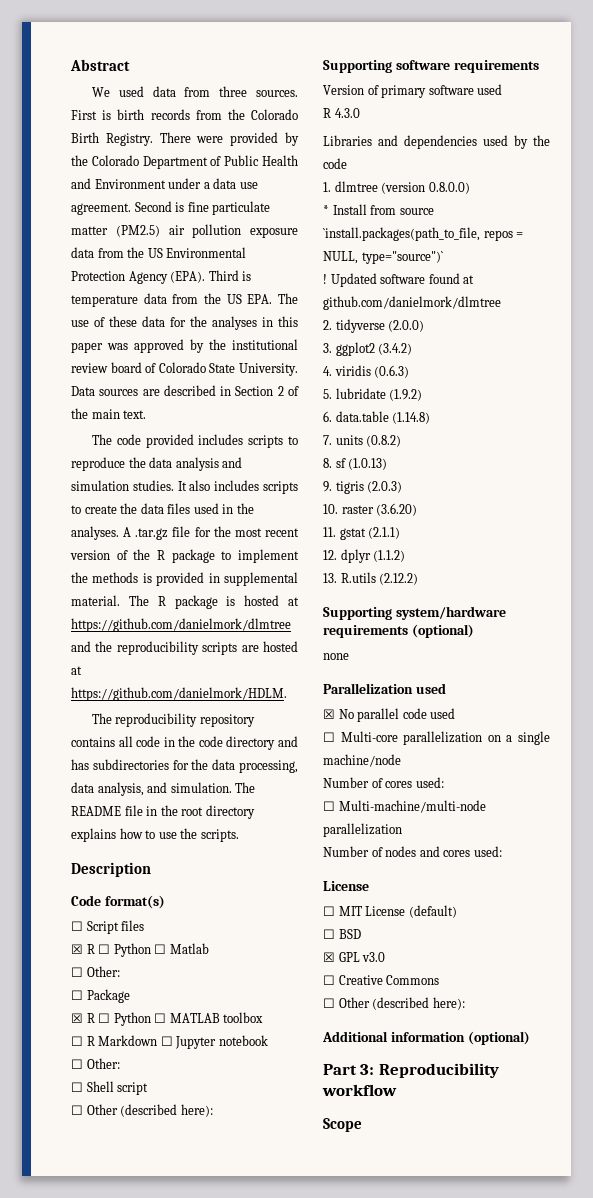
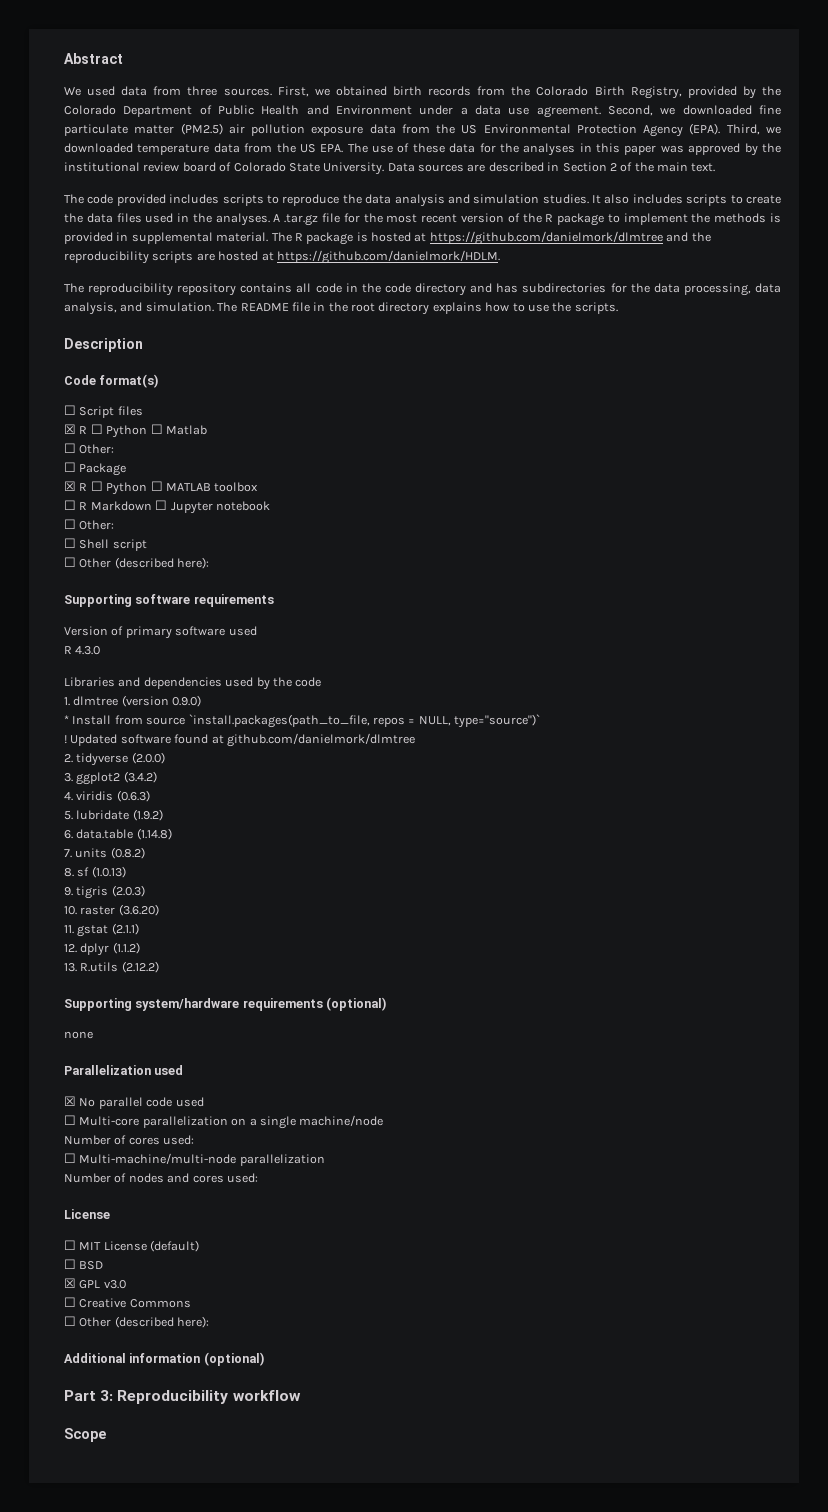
- First is birth records from the Colorado Birth Registry. There were provided by the Colorado Department of Public Health and Environment under a data use agreement.
+ First, we obtained birth records from the Colorado Birth Registry, provided by the Colorado Department of Public Health and Environment under a data use agreement.
- Second is fine particulate matter (PM2.5) air pollution exposure data from the US Environmental Protection Agency (EPA).
+ Second, we downloaded fine particulate matter (PM2.5) air pollution exposure data from the US Environmental Protection Agency (EPA).
- Third is temperature data from the US EPA. The use of these data for the analyses in this paper was approved by the institutional review board of Colorado State University.
+ Third, we downloaded temperature data from the US EPA. The use of these data for the analyses in this paper was approved by the institutional review board of Colorado State University.
- 1. dlmtree (version 0.8.0.0)
+ 1. dlmtree (version 0.9.0)

